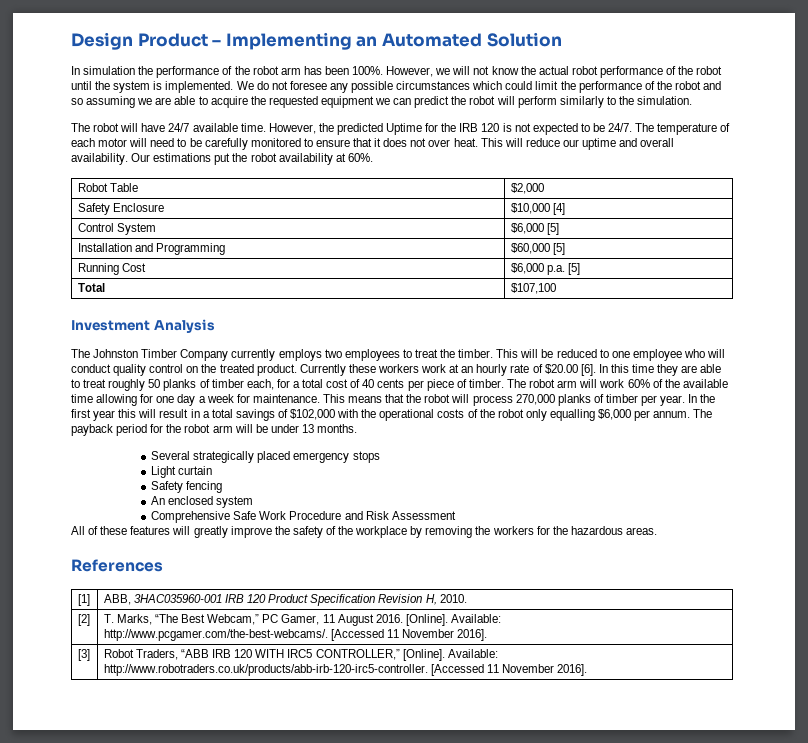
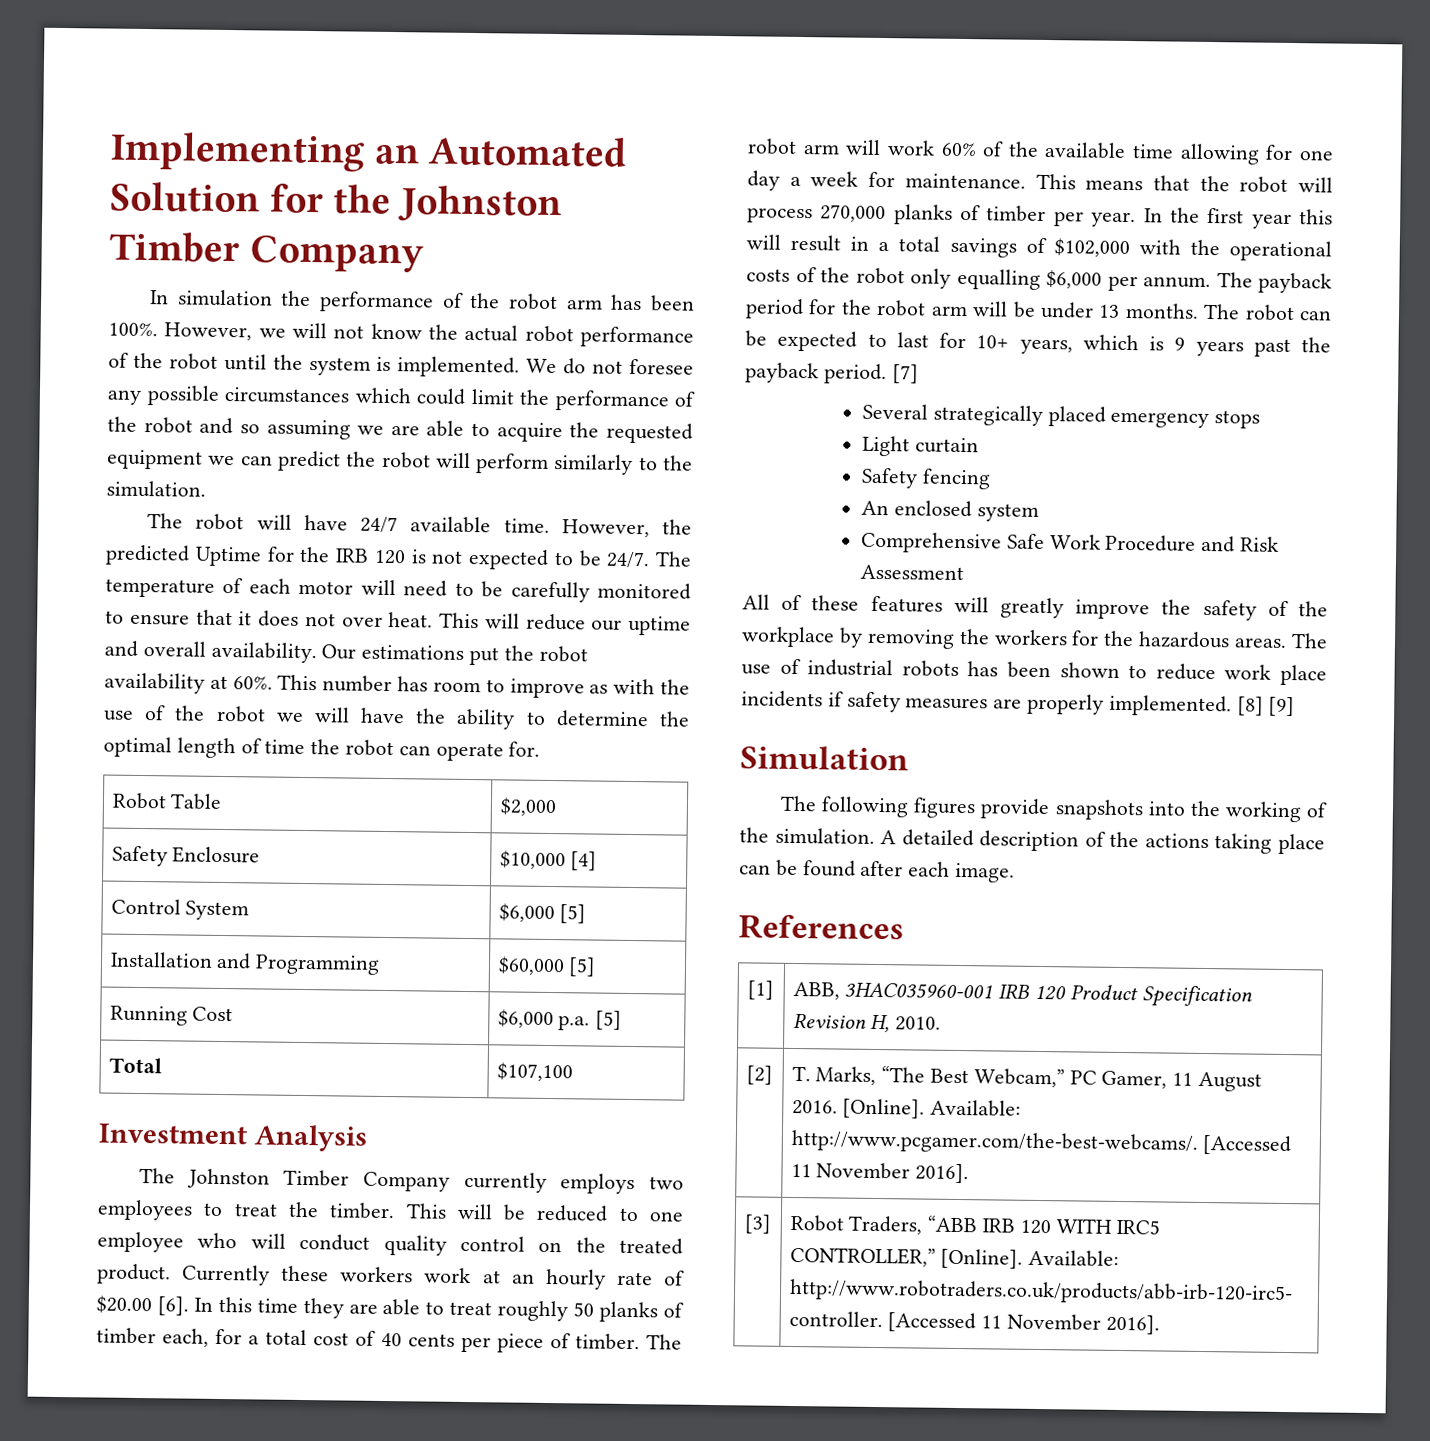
- Design Product – Implementing an Automated Solution
+ Implementing an Automated Solution for the Johnston Timber Company
+ This number has room to improve as with the use of the robot we will have the ability to determine the optimal length of time the robot can operate for.
+ The robot can be expected to last for 10+ years, which is 9 years past the payback period. [7]
+ The use of industrial robots has been shown to reduce work place incidents if safety measures are properly implemented. [8] [9]
+ Simulation
+ The following figures provide snapshots into the working of the simulation. A detailed description of the actions taking place can be found after each image.

